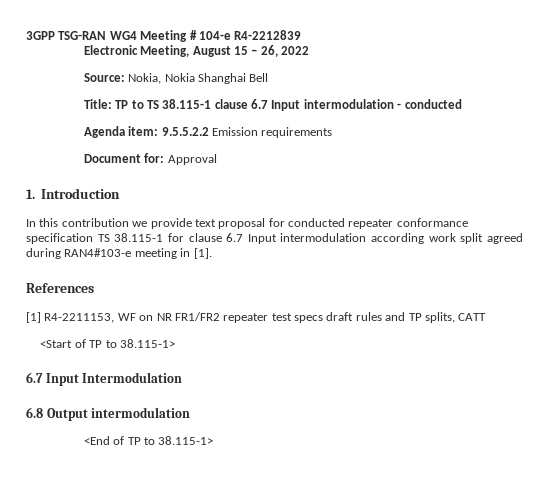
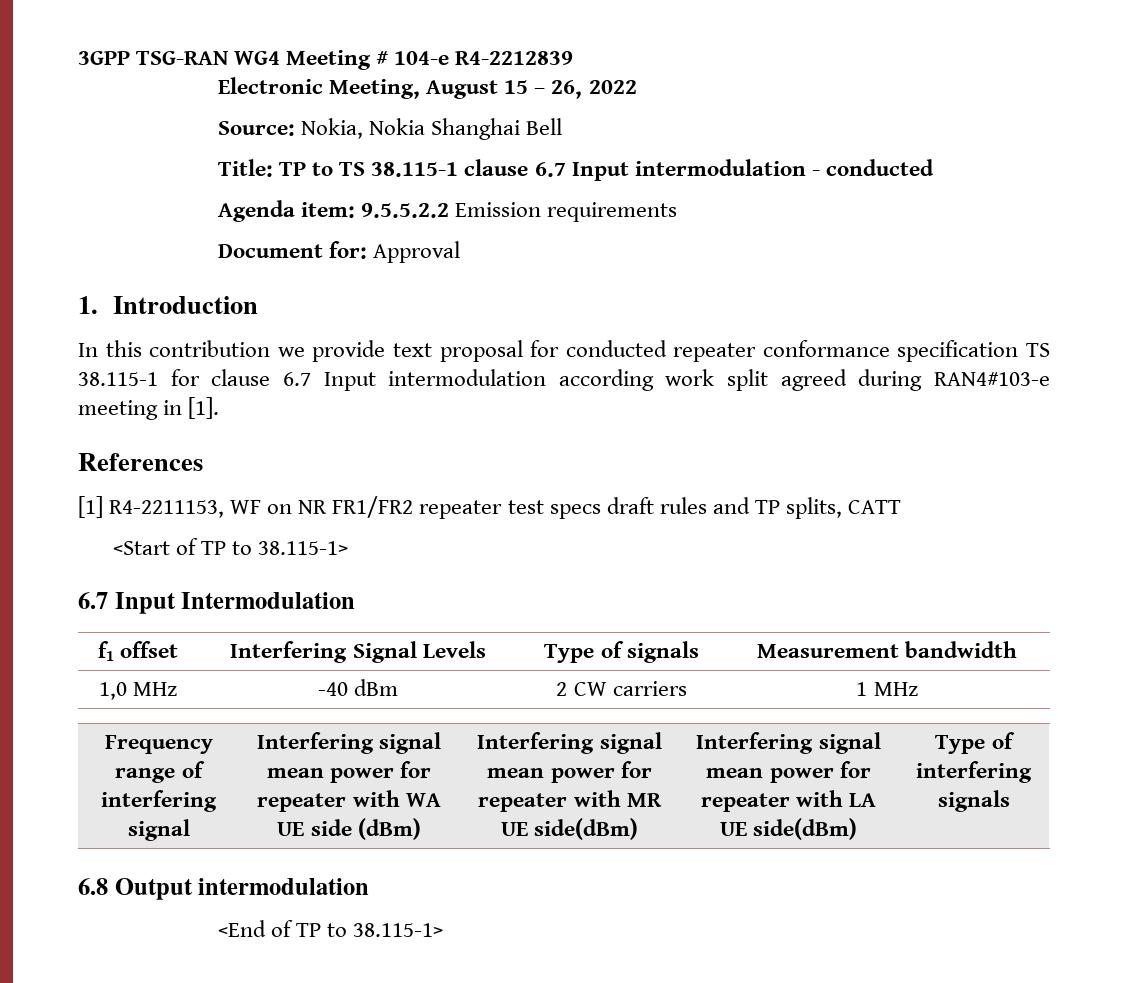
+ f1 offset | Interfering Signal Levels | Type of signals | Measurement bandwidth
+ 1,0 MHz | -40 dBm | 2 CW carriers | 1 MHz
+ Frequency range of interfering signal | Interfering signal mean power for repeater with WA UE side (dBm) | Interfering signal mean power for repeater with MR UE side(dBm) | Interfering signal mean power for repeater with LA UE side(dBm) | Type of interfering signals

